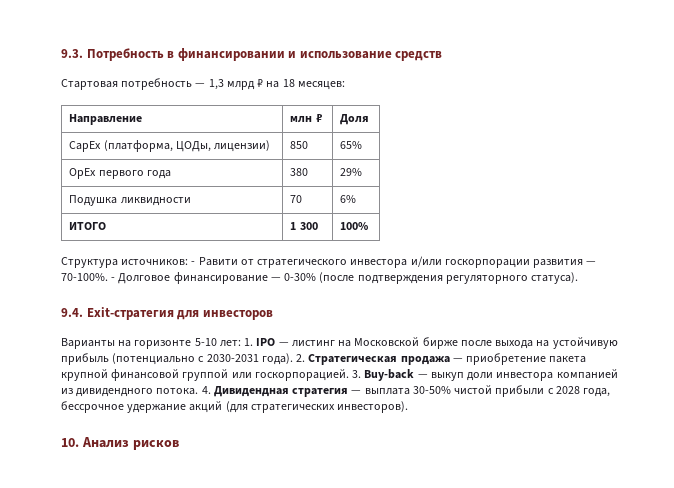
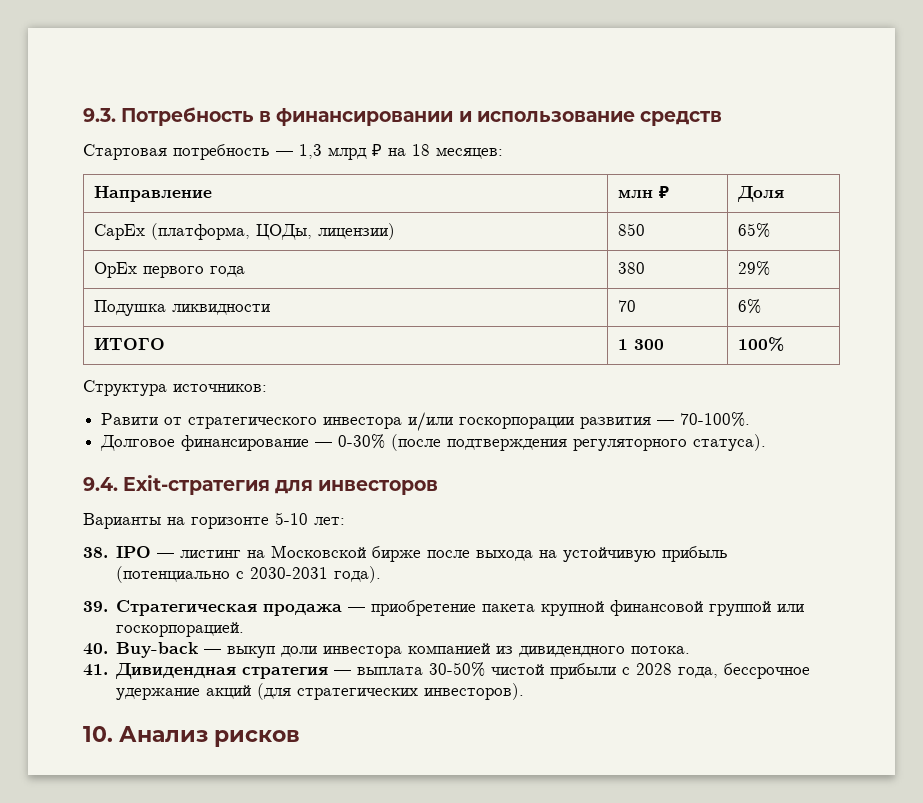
- Структура источников: - Равити от стратегического инвестора и/или госкорпорации развития — 70-100%. - Долговое финансирование — 0-30% (после подтверждения регуляторного статуса).
+ Структура источников:
+ Равити от стратегического инвестора и/или госкорпорации развития — 70-100%.
+ Долговое финансирование — 0-30% (после подтверждения регуляторного статуса).
- Варианты на горизонте 5-10 лет: 1. IPO — листинг на Московской бирже после выхода на устойчивую прибыль (потенциально с 2030-2031 года). 2. Стратегическая продажа — приобретение пакета крупной финансовой группой или госкорпорацией. 3. Buy-back — выкуп доли инвестора компанией из дивидендного потока. 4. Дивидендная стратегия — выплата 30-50% чистой прибыли с 2028 года, бессрочное удержание акций (для стратегических инвесторов).
+ Варианты на горизонте 5-10 лет:
+ 38. IPO — листинг на Московской бирже после выхода на устойчивую прибыль (потенциально с 2030-2031 года).
+ 39. Стратегическая продажа — приобретение пакета крупной финансовой группой или госкорпорацией.
+ 40. Buy-back — выкуп доли инвестора компанией из дивидендного потока.
+ 41. Дивидендная стратегия — выплата 30-50% чистой прибыли с 2028 года, бессрочное удержание акций (для стратегических инвесторов).

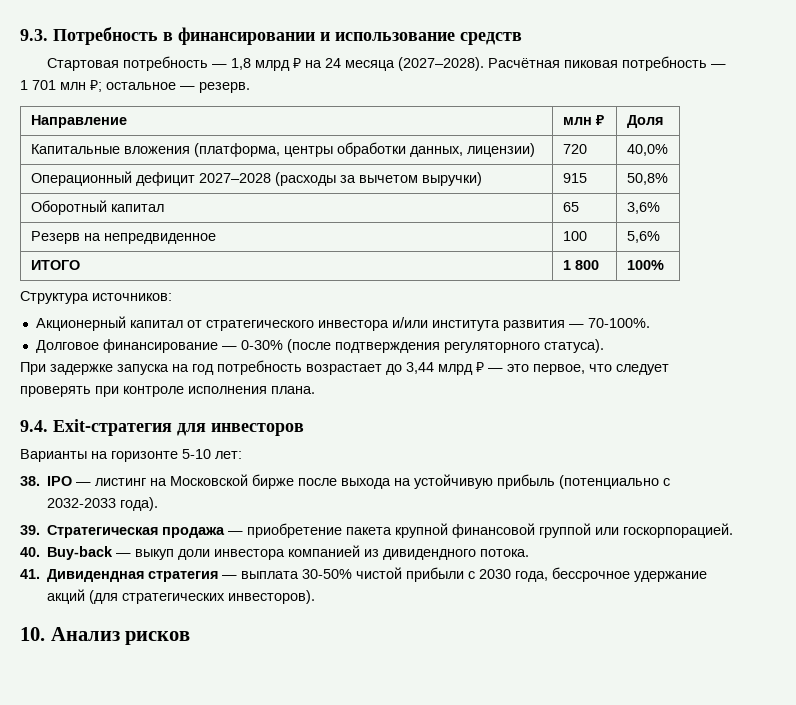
- Стартовая потребность — 1,3 млрд ₽ на 18 месяцев:
+ Стартовая потребность — 1,8 млрд ₽ на 24 месяца (2027–2028). Расчётная пиковая потребность — 1 701 млн ₽; остальное — резерв.
  Направление | млн ₽ | Доля
- CapEx (платформа, ЦОДы, лицензии) | 850 | 65%
- OpEx первого года | 380 | 29%
- Подушка ликвидности | 70 | 6%
+ Капитальные вложения (платформа, центры обработки данных, лицензии) | 720 | 40,0%
+ Операционный дефицит 2027–2028 (расходы за вычетом выручки) | 915 | 50,8%
+ Оборотный капитал | 65 | 3,6%
+ Резерв на непредвиденное | 100 | 5,6%
- ИТОГО | 1 300 | 100%
+ ИТОГО | 1 800 | 100%
- Равити от стратегического инвестора и/или госкорпорации развития — 70-100%.
+ Акционерный капитал от стратегического инвестора и/или института развития — 70-100%.
+ При задержке запуска на год потребность возрастает до 3,44 млрд ₽ — это первое, что следует проверять при контроле исполнения плана.
- 38. IPO — листинг на Московской бирже после выхода на устойчивую прибыль (потенциально с 2030-2031 года).
+ 38. IPO — листинг на Московской бирже после выхода на устойчивую прибыль (потенциально с 2032-2033 года).
- 41. Дивидендная стратегия — выплата 30-50% чистой прибыли с 2028 года, бессрочное удержание акций (для стратегических инвесторов).
+ 41. Дивидендная стратегия — выплата 30-50% чистой прибыли с 2030 года, бессрочное удержание акций (для стратегических инвесторов).

